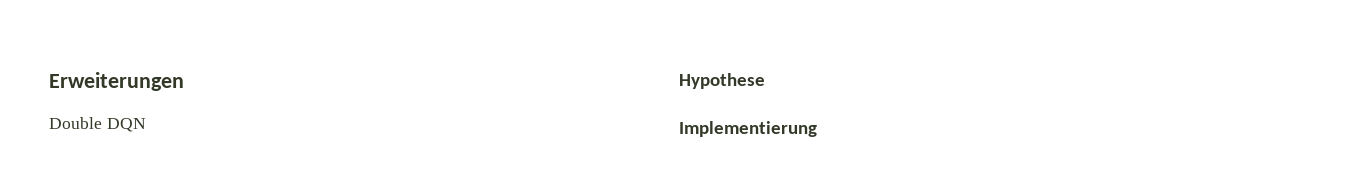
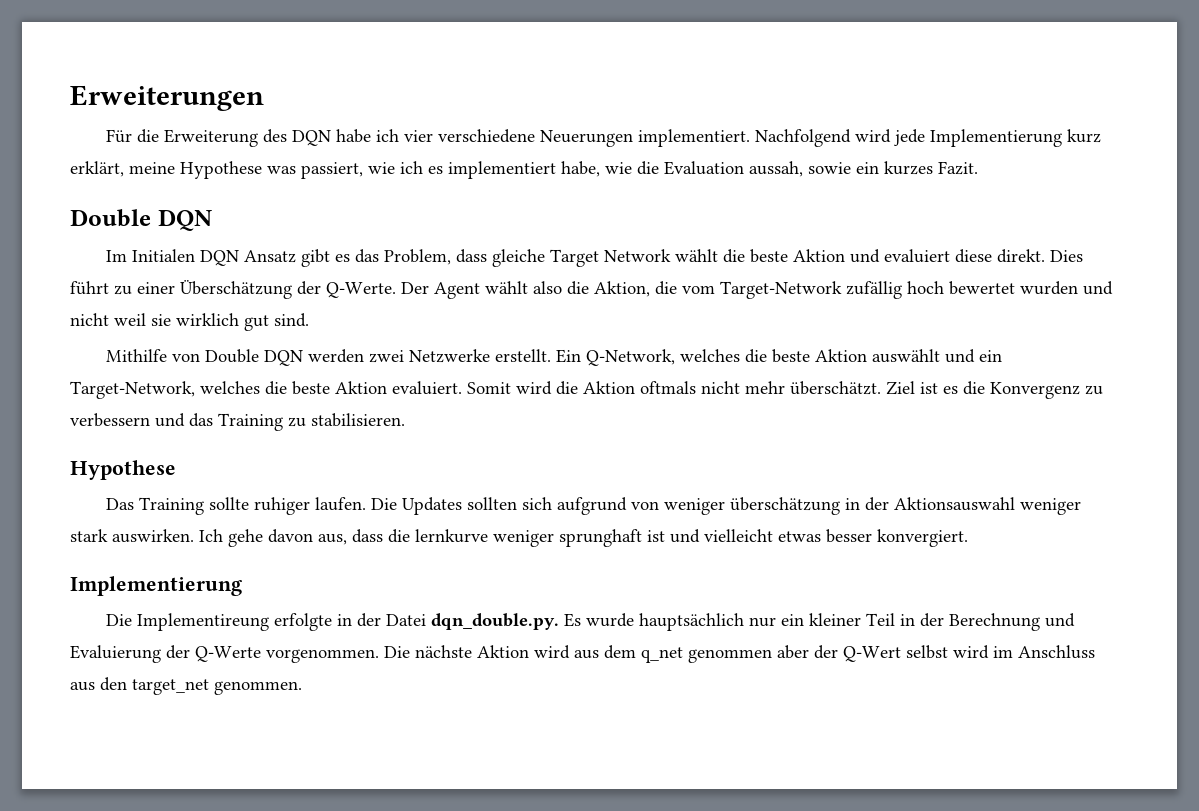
+ Für die Erweiterung des DQN habe ich vier verschiedene Neuerungen implementiert. Nachfolgend wird jede Implementierung kurz erklärt, meine Hypothese was passiert, wie ich es implementiert habe, wie die Evaluation aussah, sowie ein kurzes Fazit.
  Double DQN
+ Im Initialen DQN Ansatz gibt es das Problem, dass gleiche Target Network wählt die beste Aktion und evaluiert diese direkt. Dies führt zu einer Überschätzung der Q-Werte. Der Agent wählt also die Aktion, die vom Target-Network zufällig hoch bewertet wurden und nicht weil sie wirklich gut sind.
+ Mithilfe von Double DQN werden zwei Netzwerke erstellt. Ein Q-Network, welches die beste Aktion auswählt und ein Target-Network, welches die beste Aktion evaluiert. Somit wird die Aktion oftmals nicht mehr überschätzt. Ziel ist es die Konvergenz zu verbessern und das Training zu stabilisieren.
  Hypothese
+ Das Training sollte ruhiger laufen. Die Updates sollten sich aufgrund von weniger überschätzung in der Aktionsauswahl weniger stark auswirken. Ich gehe davon aus, dass die lernkurve weniger sprunghaft ist und vielleicht etwas besser konvergiert.
  Implementierung
+ Die Implementireung erfolgte in der Datei dqn_double.py. Es wurde hauptsächlich nur ein kleiner Teil in der Berechnung und Evaluierung der Q-Werte vorgenommen. Die nächste Aktion wird aus dem q_net genommen aber der Q-Wert selbst wird im Anschluss aus den target_net genommen.

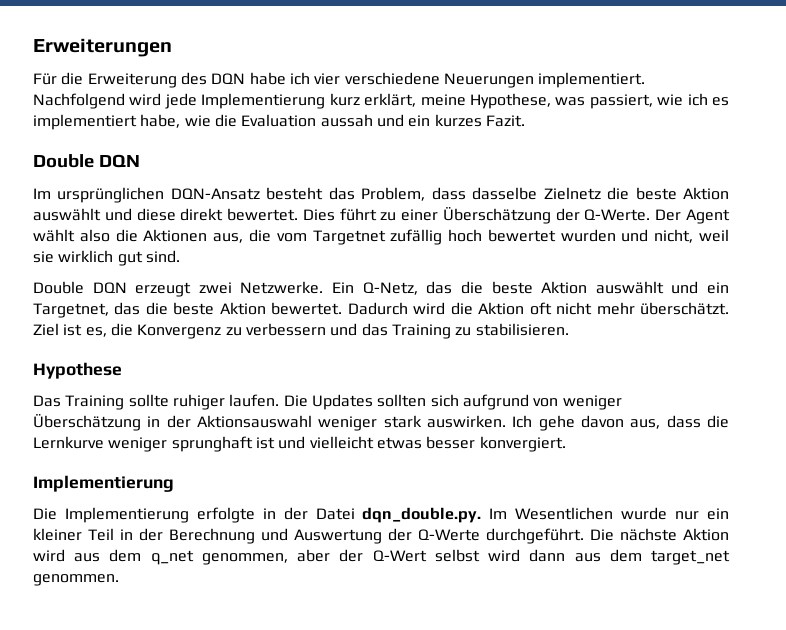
- Nachfolgend wird jede Implementierung kurz erklärt, meine Hypothese was passiert, wie ich es implementiert habe, wie die Evaluation aussah, sowie ein kurzes Fazit.
+ Nachfolgend wird jede Implementierung kurz erklärt, meine Hypothese, was passiert, wie ich es implementiert habe, wie die Evaluation aussah und ein kurzes Fazit.
- Im Initialen DQN Ansatz gibt es das Problem, dass gleiche Target Network wählt die beste Aktion und evaluiert diese direkt.
+ Im ursprünglichen DQN-Ansatz besteht das Problem, dass dasselbe Zielnetz die beste Aktion auswählt und diese direkt bewertet.
- Der Agent wählt also die Aktion, die vom Target-Network zufällig hoch bewertet wurden und nicht weil sie wirklich gut sind.
+ Der Agent wählt also die Aktionen aus, die vom Targetnet zufällig hoch bewertet wurden und nicht, weil sie wirklich gut sind.
- Mithilfe von Double DQN werden zwei Netzwerke erstellt. Ein Q-Network, welches die beste Aktion auswählt und ein Target-Network, welches die beste Aktion evaluiert. Somit wird die Aktion oftmals nicht mehr überschätzt.
+ Double DQN erzeugt zwei Netzwerke. Ein Q-Netz, das die beste Aktion auswählt und ein Targetnet, das die beste Aktion bewertet. Dadurch wird die Aktion oft nicht mehr überschätzt.
- Ziel ist es die Konvergenz zu verbessern und das Training zu stabilisieren.
+ Ziel ist es, die Konvergenz zu verbessern und das Training zu stabilisieren.
- Die Updates sollten sich aufgrund von weniger überschätzung in der Aktionsauswahl weniger stark auswirken.
+ Die Updates sollten sich aufgrund von weniger Überschätzung in der Aktionsauswahl weniger stark auswirken.
- Ich gehe davon aus, dass die lernkurve weniger sprunghaft ist und vielleicht etwas besser konvergiert.
+ Ich gehe davon aus, dass die Lernkurve weniger sprunghaft ist und vielleicht etwas besser konvergiert.
- Die Implementireung erfolgte in der Datei dqn_double.py. Es wurde hauptsächlich nur ein kleiner Teil in der Berechnung und Evaluierung der Q-Werte vorgenommen.
+ Die Implementierung erfolgte in der Datei dqn_double.py. Im Wesentlichen wurde nur ein kleiner Teil in der Berechnung und Auswertung der Q-Werte durchgeführt.
- Die nächste Aktion wird aus dem q_net genommen aber der Q-Wert selbst wird im Anschluss aus den target_net genommen.
+ Die nächste Aktion wird aus dem q_net genommen, aber der Q-Wert selbst wird dann aus dem target_net genommen.

